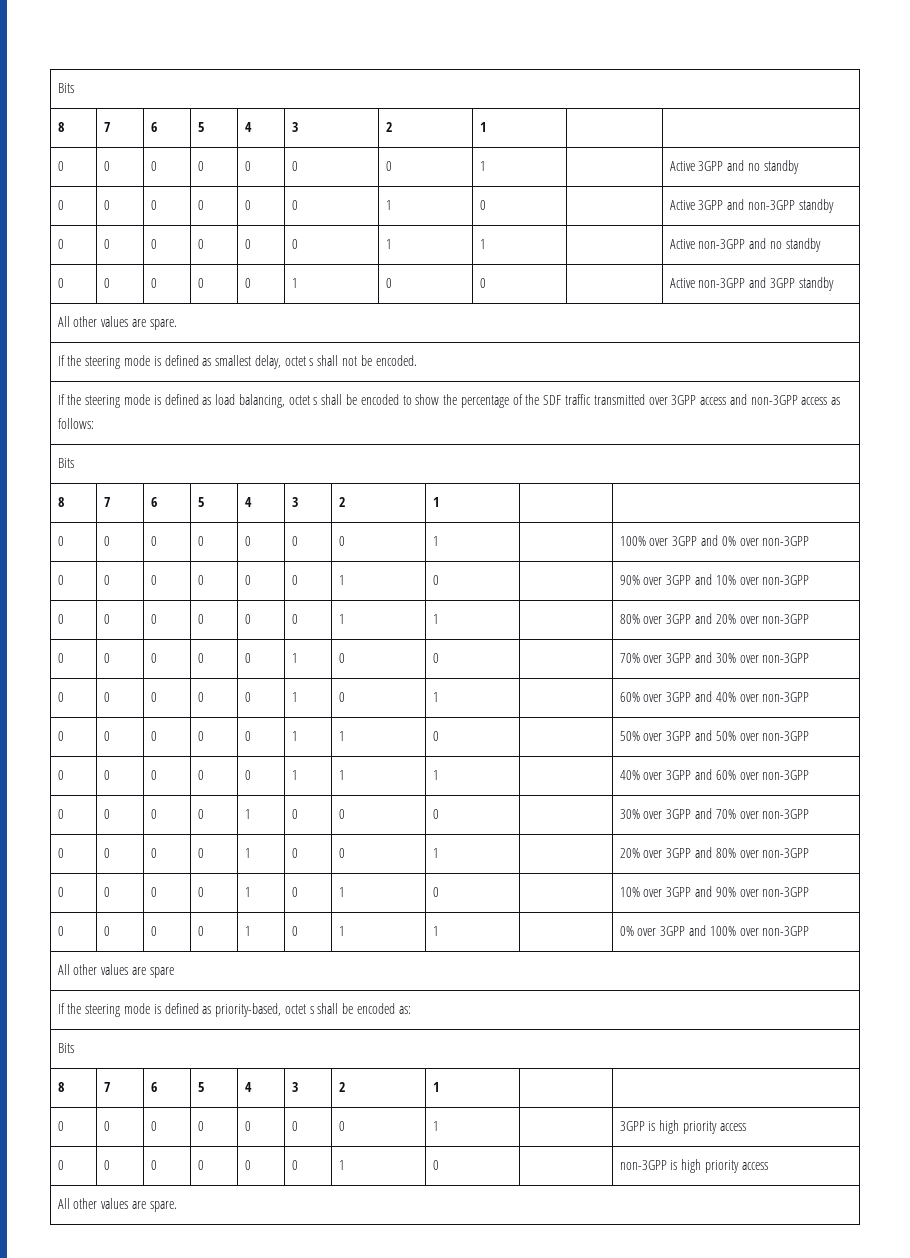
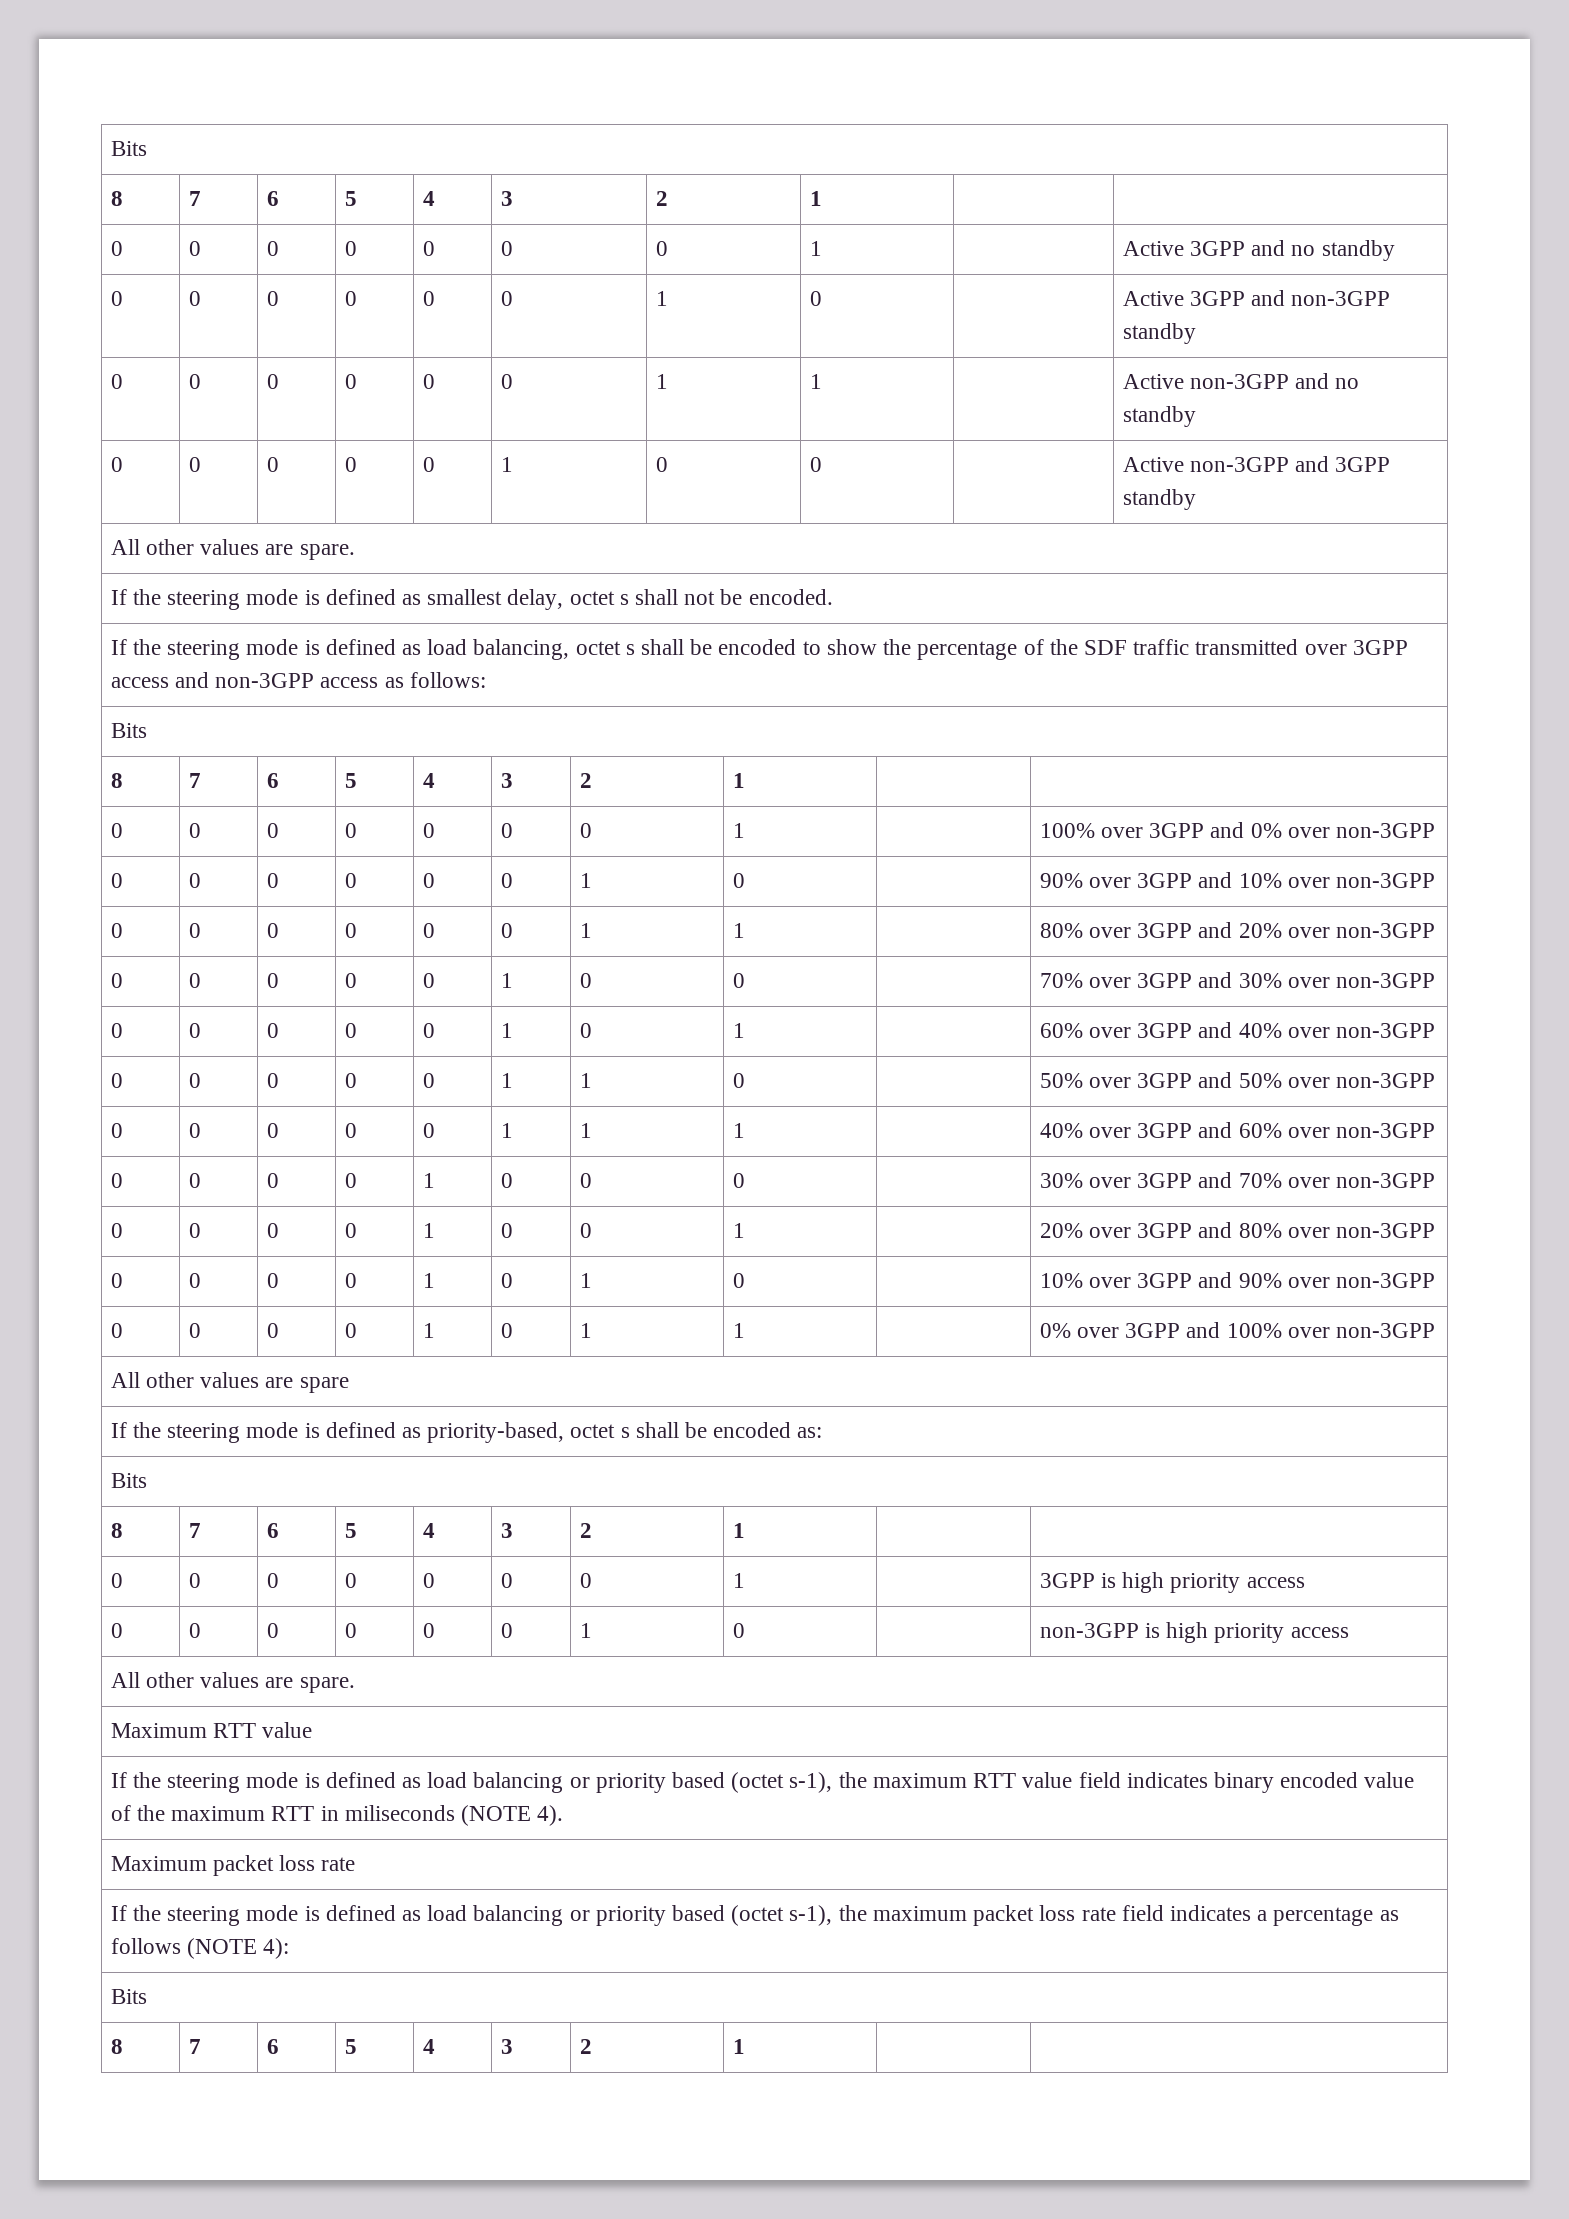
+ Maximum RTT value
+ If the steering mode is defined as load balancing or priority based (octet s-1), the maximum RTT value field indicates binary encoded value of the maximum RTT in miliseconds (NOTE 4).
+ Maximum packet loss rate
+ If the steering mode is defined as load balancing or priority based (octet s-1), the maximum packet loss rate field indicates a percentage as follows (NOTE 4):
+ Bits
+ 8 | 7 | 6 | 5 | 4 | 3 | 2 | 1 | |

